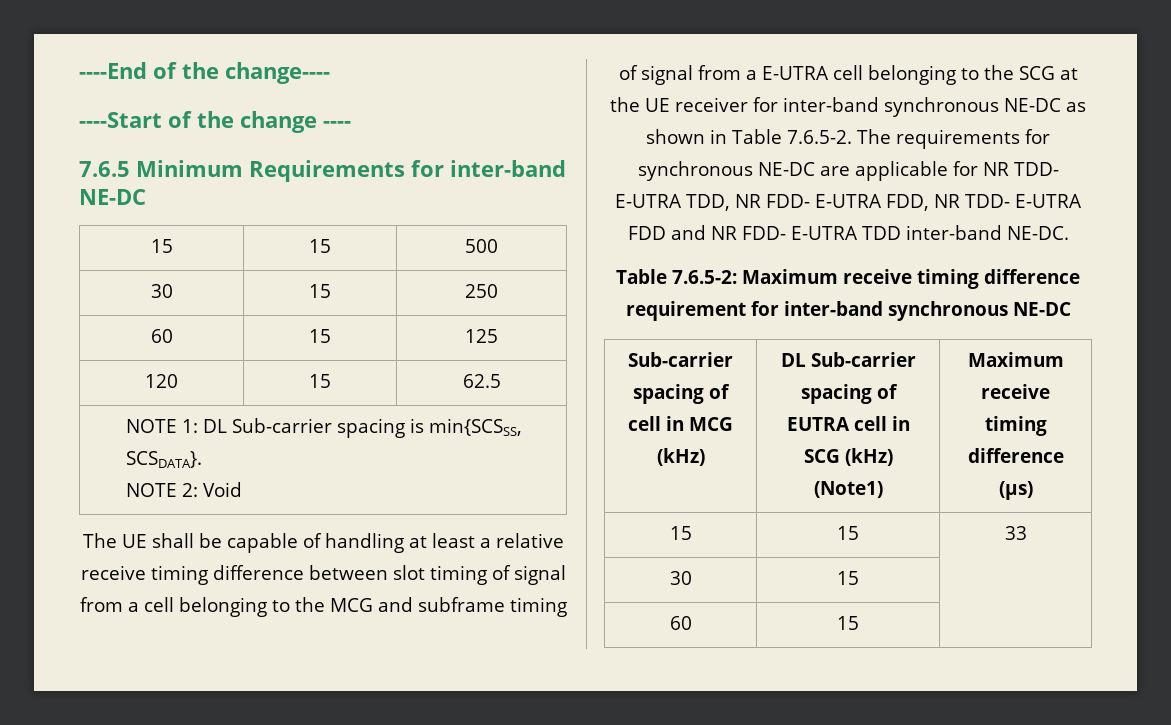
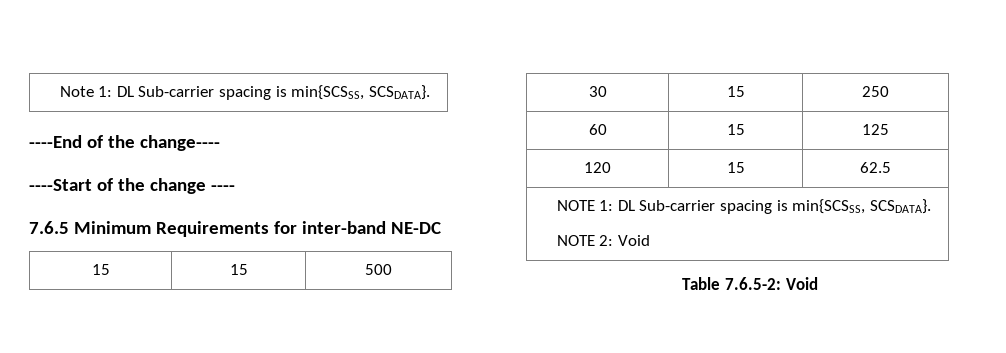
+ Note 1: DL Sub-carrier spacing is min{SCSSS, SCSDATA}.
- The UE shall be capable of handling at least a relative receive timing difference between slot timing of signal from a cell belonging to the MCG and subframe timing of signal from a E-UTRA cell belonging to the SCG at the UE receiver for inter-band synchronous NE-DC as shown in Table 7.6.5-2. The requirements for synchronous NE-DC are applicable for NR TDD- E-UTRA TDD, NR FDD- E-UTRA FDD, NR TDD- E-UTRA FDD and NR FDD- E-UTRA TDD inter-band NE-DC.
- Table 7.6.5-2: Maximum receive timing difference requirement for inter-band synchronous NE-DC
- Sub-carrier spacing of cell in MCG (kHz) | DL Sub-carrier spacing of EUTRA cell in SCG (kHz) (Note1) | Maximum receive timing difference (µs)
- 15 | 15 | 33
- 30 | 15 |
- 60 | 15 |
+ Table 7.6.5-2: Void

